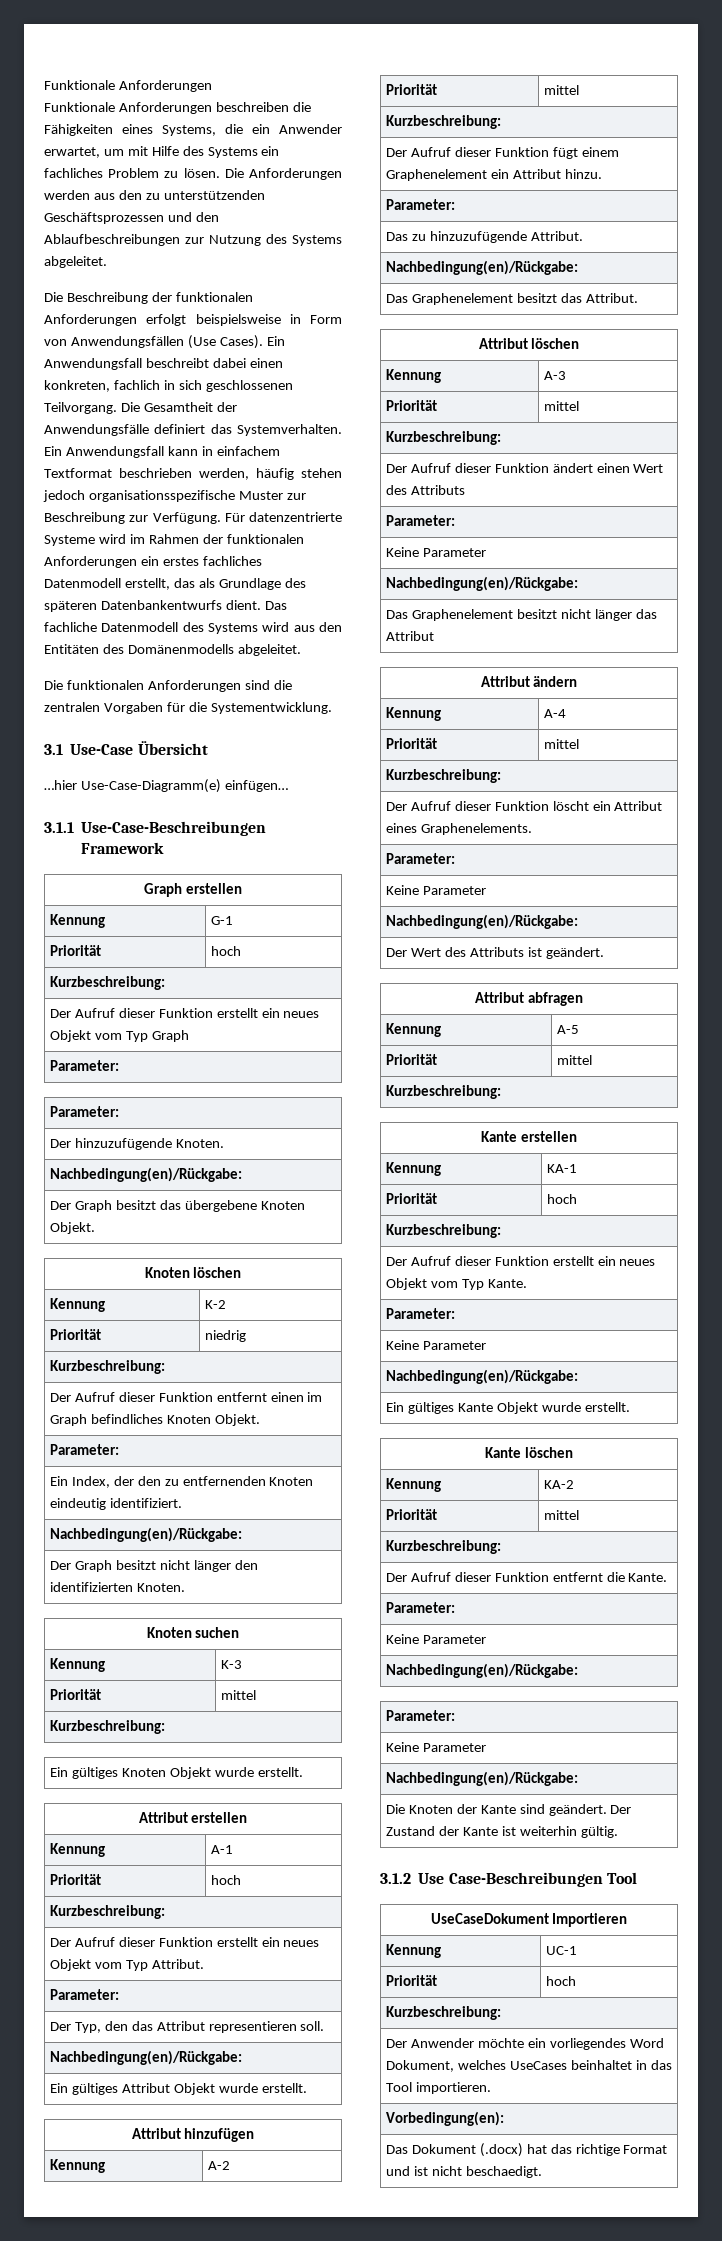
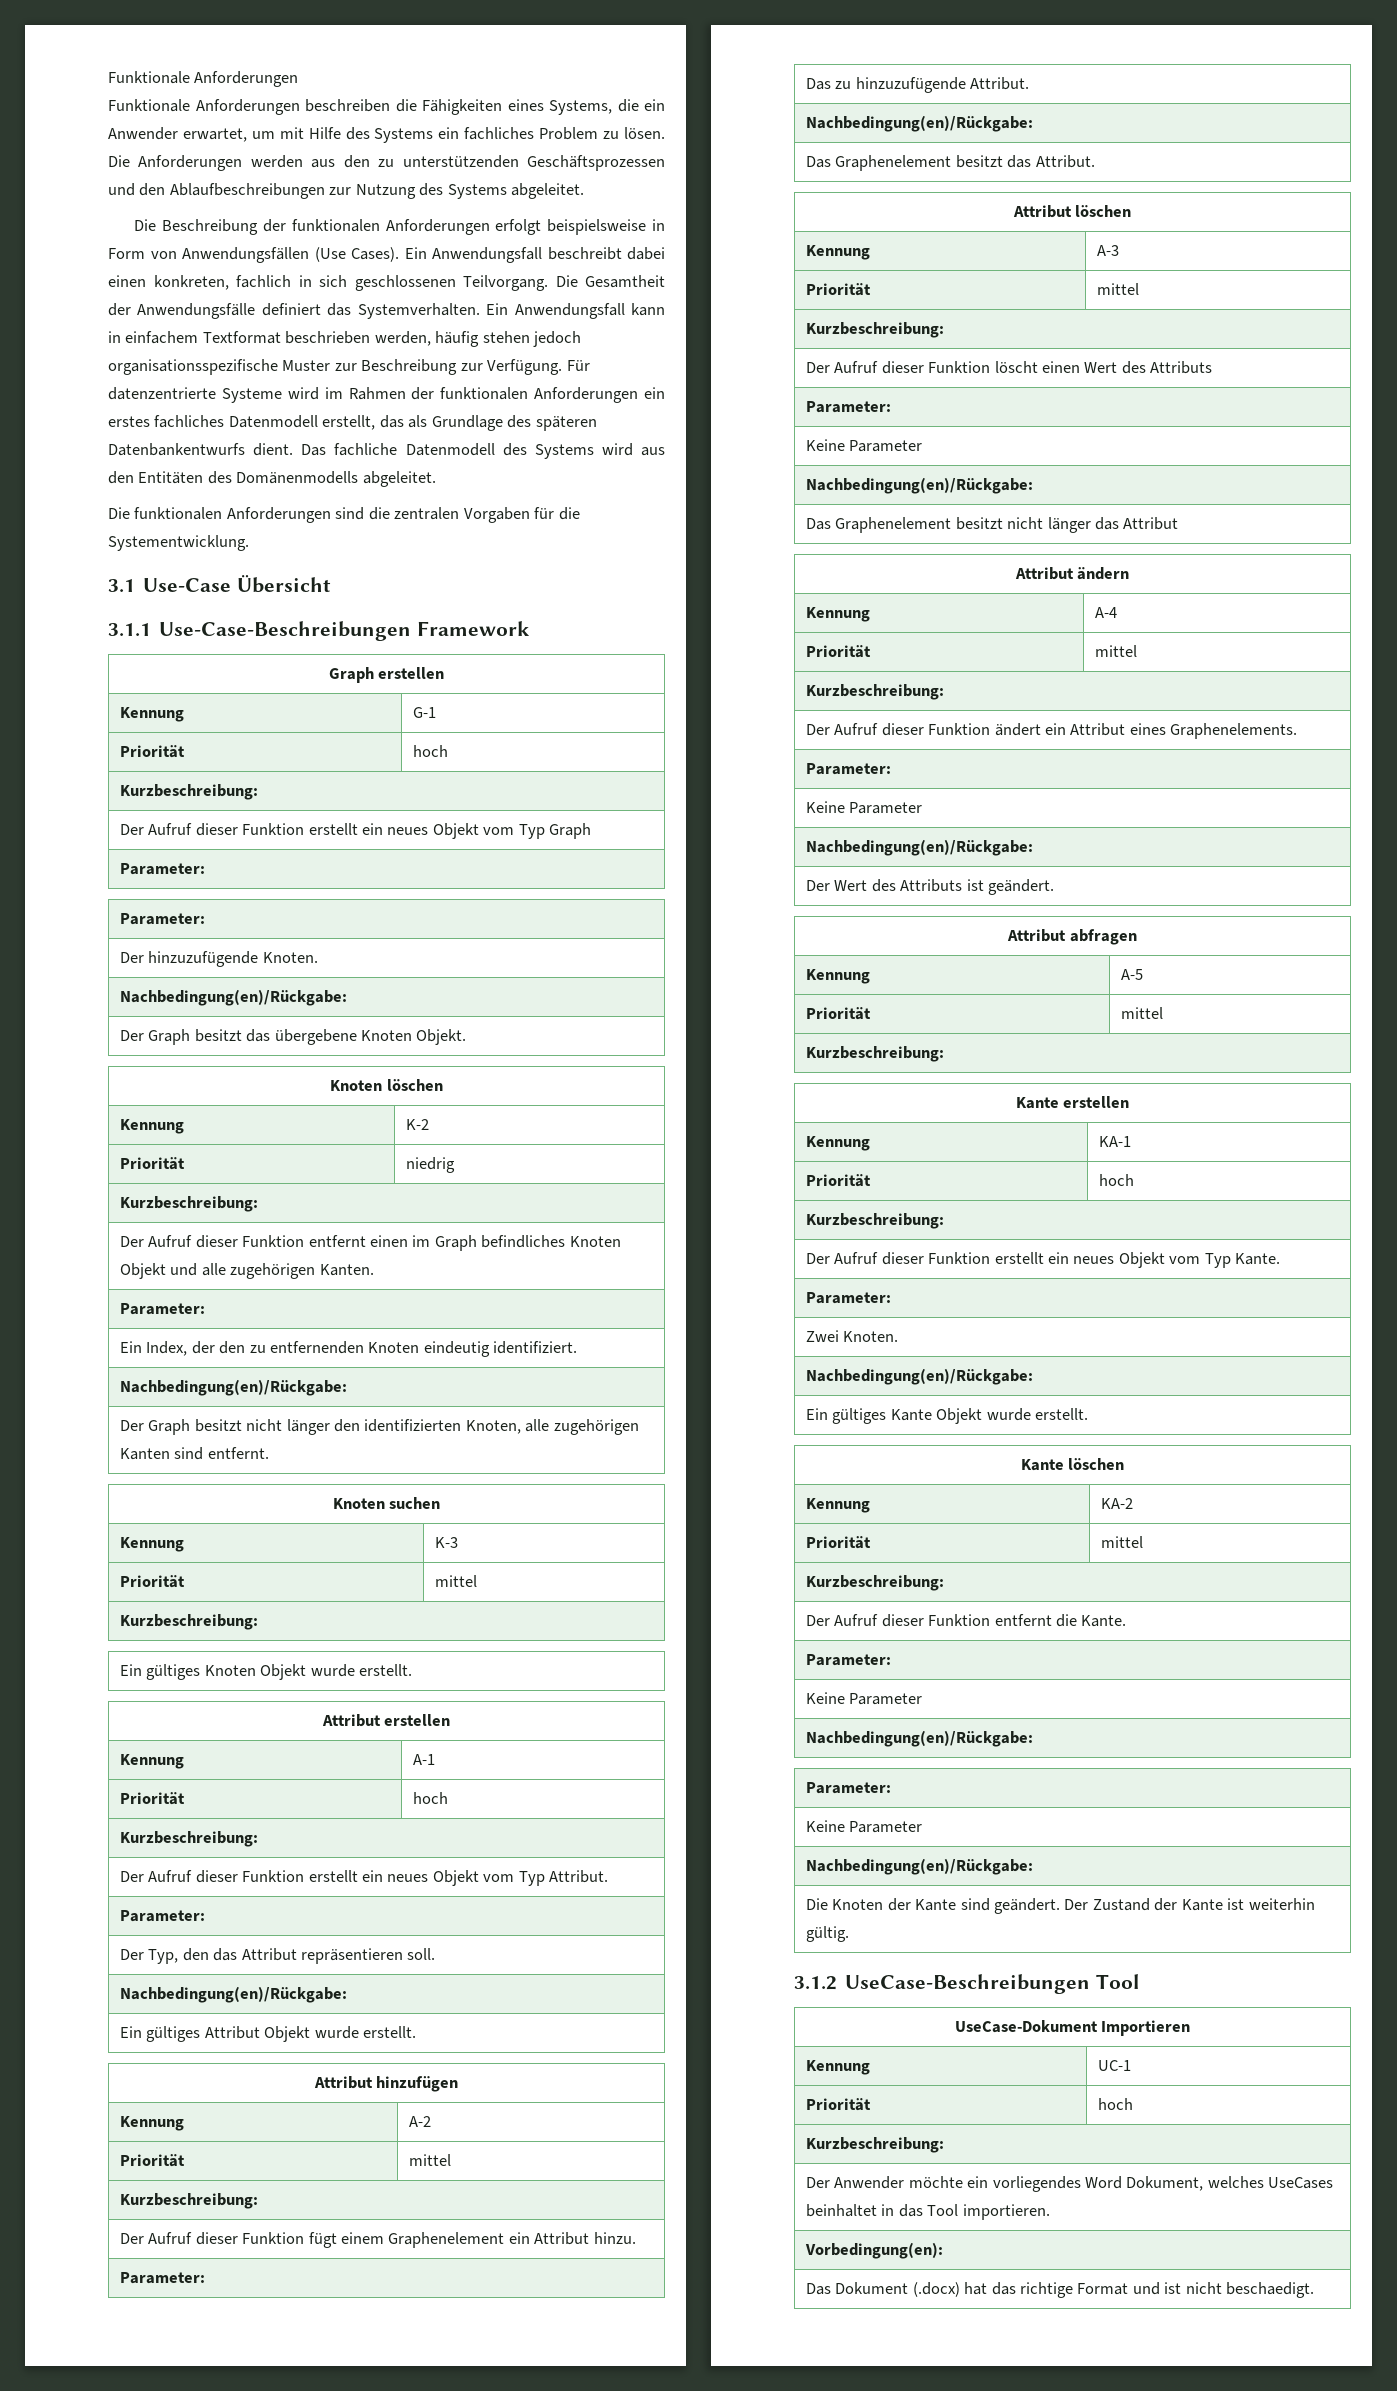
- …hier Use-Case-Diagramm(e) einfügen…
- Der Aufruf dieser Funktion entfernt einen im Graph befindliches Knoten Objekt.
+ Der Aufruf dieser Funktion entfernt einen im Graph befindliches Knoten Objekt und alle zugehörigen Kanten.
- Der Graph besitzt nicht länger den identifizierten Knoten.
+ Der Graph besitzt nicht länger den identifizierten Knoten, alle zugehörigen Kanten sind entfernt.
- Der Typ, den das Attribut representieren soll.
+ Der Typ, den das Attribut repräsentieren soll.
- Der Aufruf dieser Funktion ändert einen Wert des Attributs
+ Der Aufruf dieser Funktion löscht einen Wert des Attributs
- Der Aufruf dieser Funktion löscht ein Attribut eines Graphenelements.
+ Der Aufruf dieser Funktion ändert ein Attribut eines Graphenelements.
  Der Aufruf dieser Funktion erstellt ein neues Objekt vom Typ Kante.
  Parameter:
- Keine Parameter
+ Zwei Knoten.
- 3.1.2 Use Case-Beschreibungen Tool
+ 3.1.2 UseCase-Beschreibungen Tool
- UseCaseDokument Importieren
+ UseCase-Dokument Importieren

